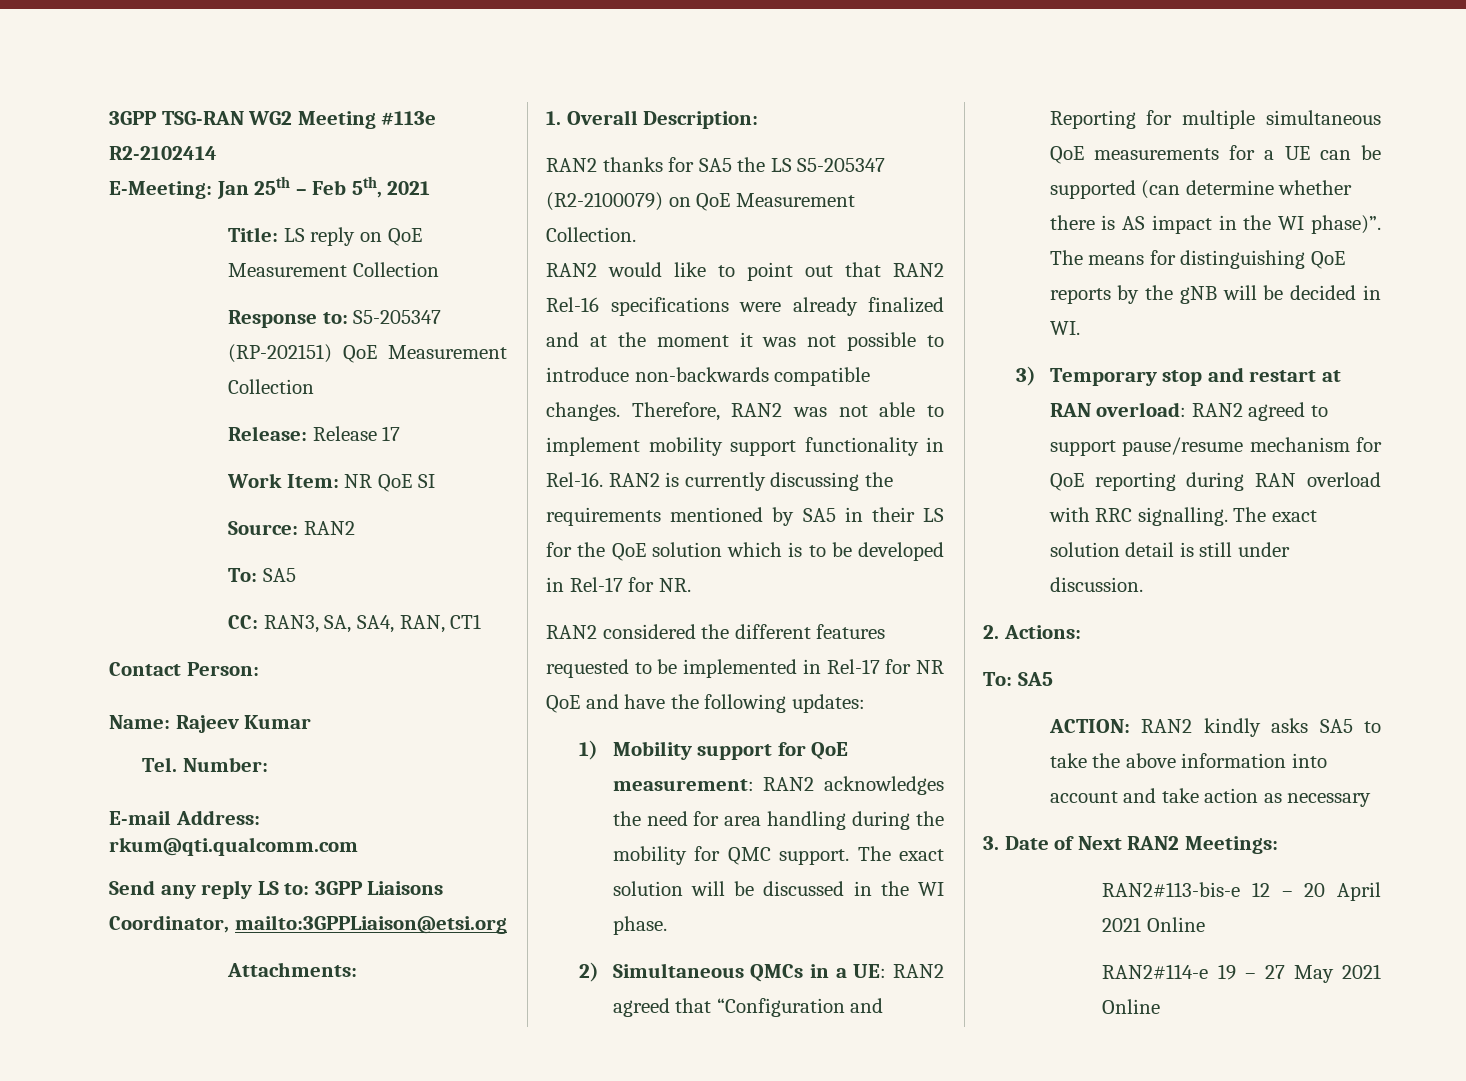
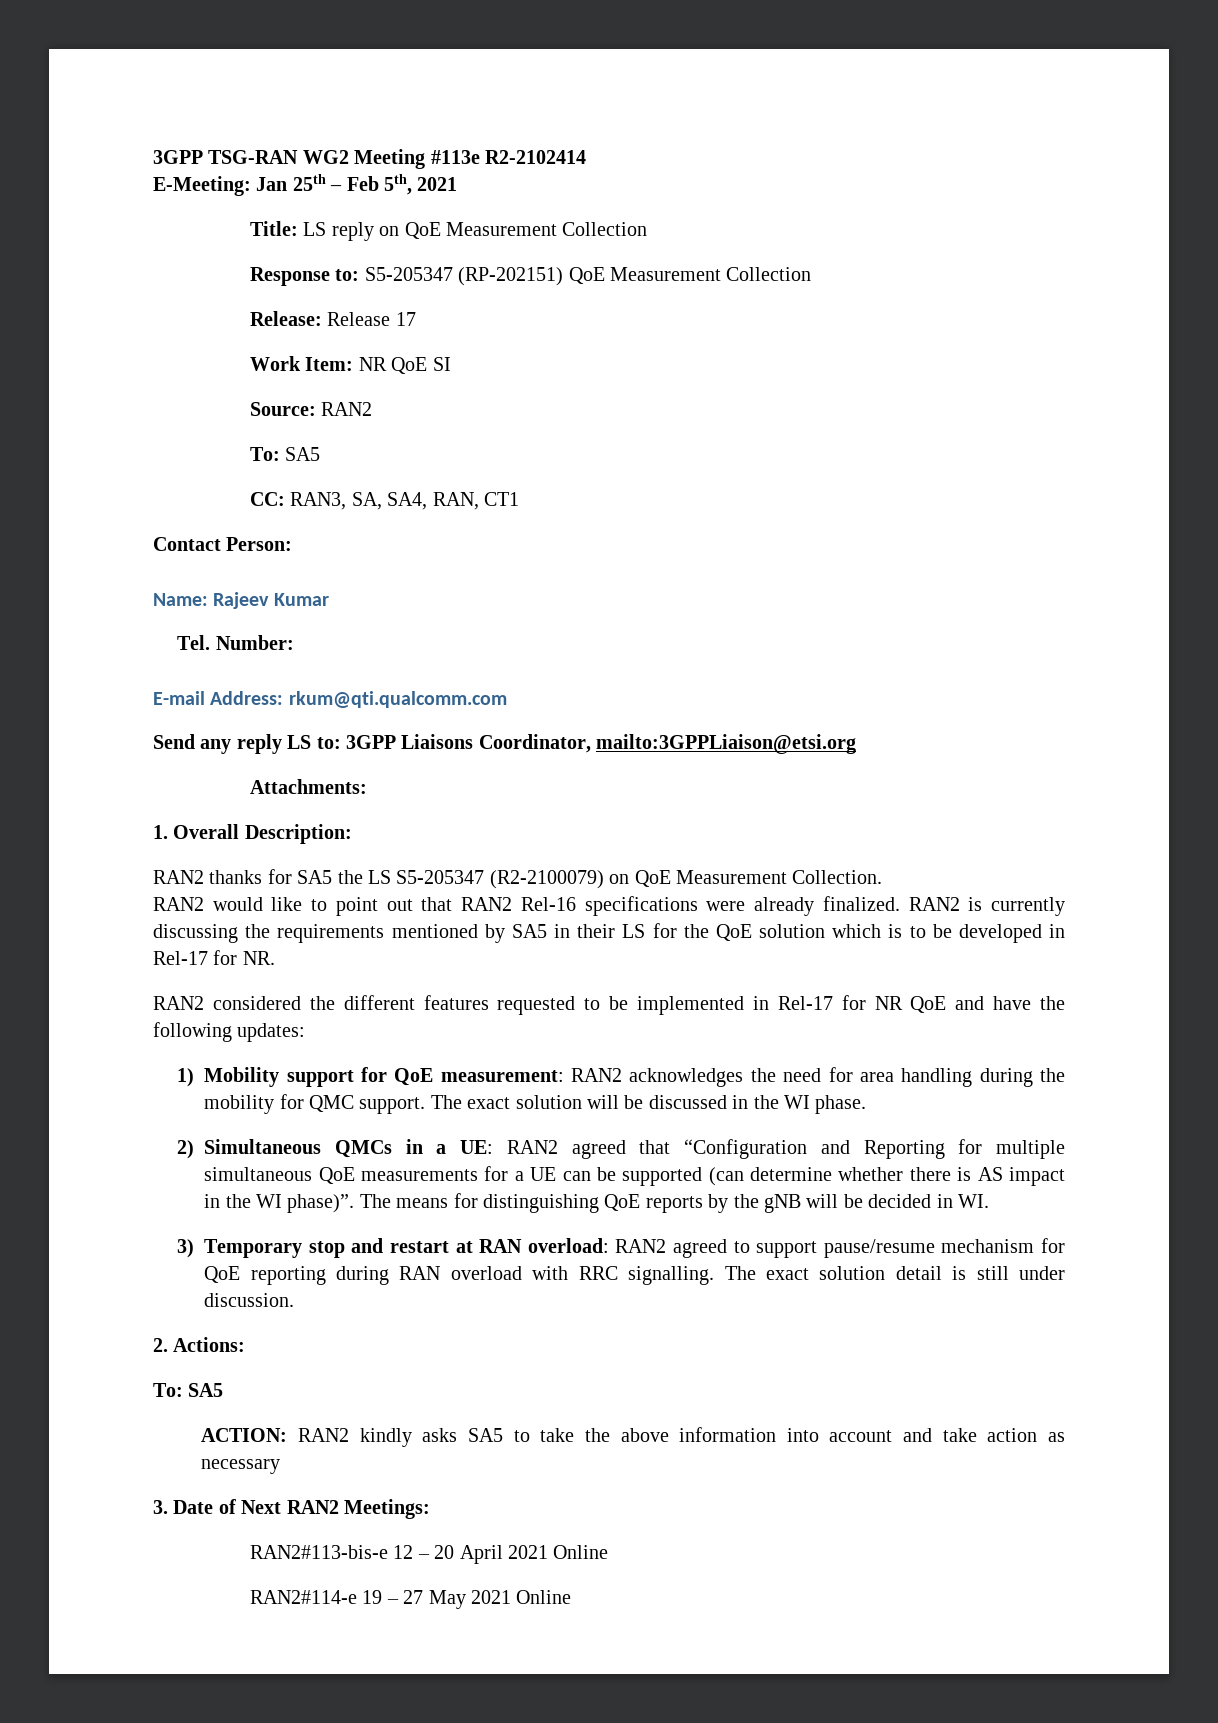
- RAN2 would like to point out that RAN2 Rel-16 specifications were already finalized and at the moment it was not possible to introduce non-backwards compatible changes. Therefore, RAN2 was not able to implement mobility support functionality in Rel-16.
+ RAN2 would like to point out that RAN2 Rel-16 specifications were already finalized.

